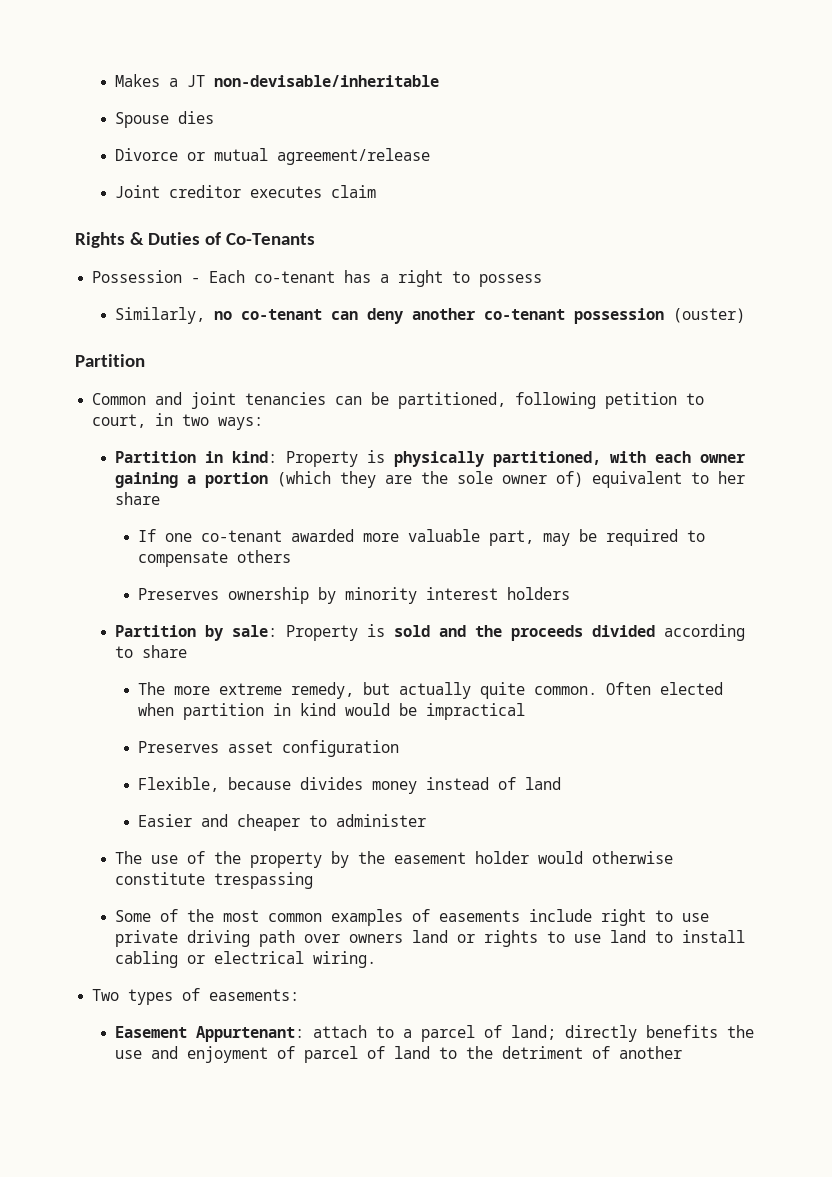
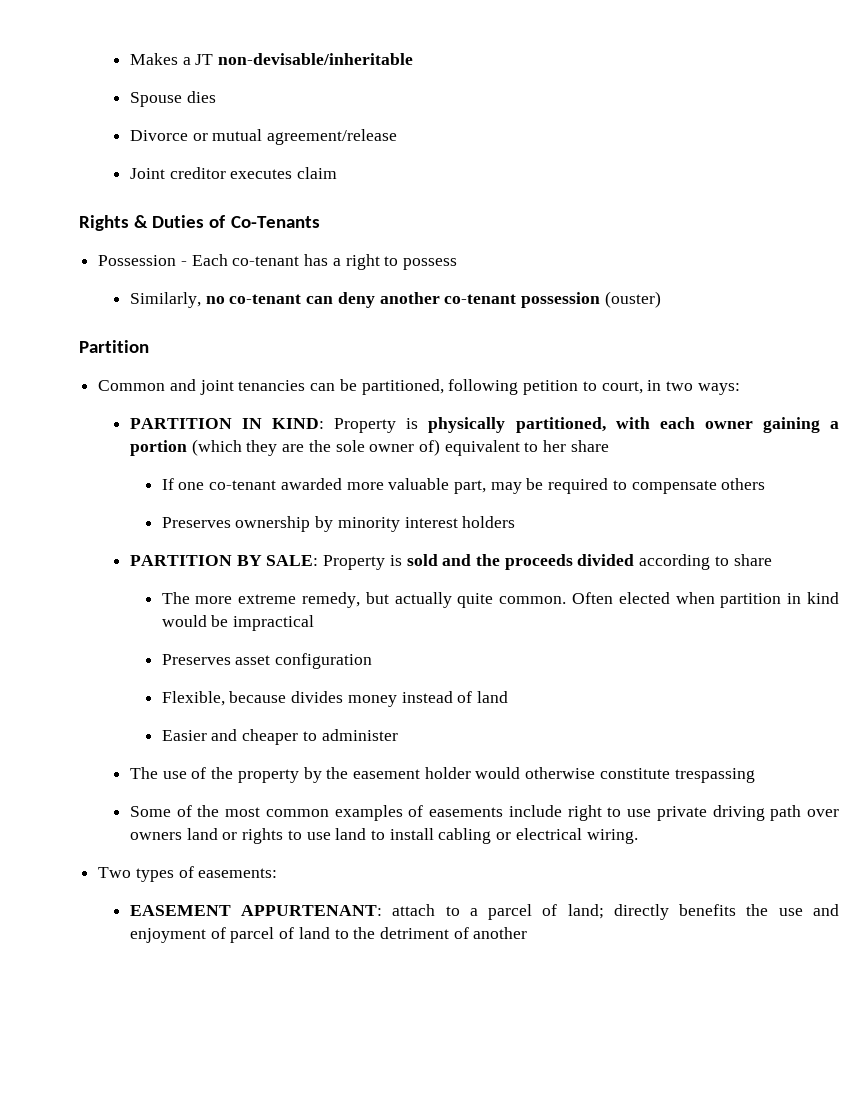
- Partition in kind: Property is physically partitioned, with each owner gaining a portion (which they are the sole owner of) equivalent to her share
+ PARTITION IN KIND: Property is physically partitioned, with each owner gaining a portion (which they are the sole owner of) equivalent to her share
- Partition by sale: Property is sold and the proceeds divided according to share
+ PARTITION BY SALE: Property is sold and the proceeds divided according to share
- Easement Appurtenant: attach to a parcel of land; directly benefits the use and enjoyment of parcel of land to the detriment of another
+ EASEMENT APPURTENANT: attach to a parcel of land; directly benefits the use and enjoyment of parcel of land to the detriment of another

